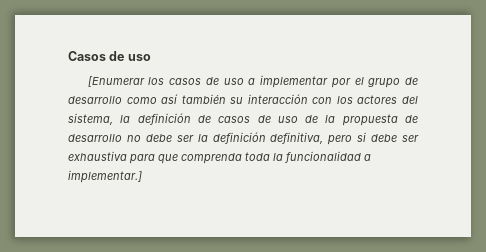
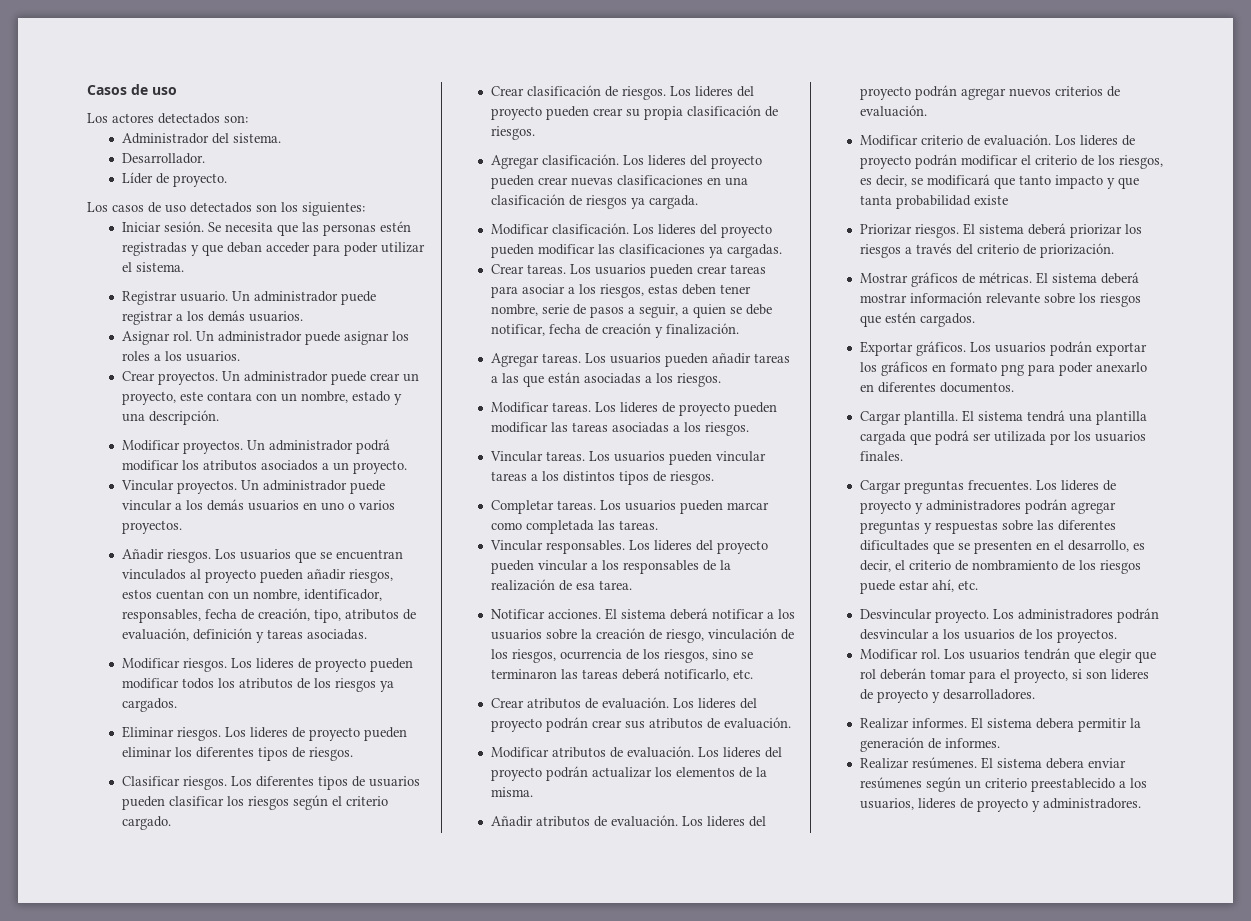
- [Enumerar los casos de uso a implementar por el grupo de desarrollo como así también su interacción con los actores del sistema, la definición de casos de uso de la propuesta de desarrollo no debe ser la definición definitiva, pero si debe ser exhaustiva para que comprenda toda la funcionalidad a implementar.]
+ Los actores detectados son:
+ Administrador del sistema.
+ Desarrollador.
+ Líder de proyecto.
+ Los casos de uso detectados son los siguientes:
+ Iniciar sesión. Se necesita que las personas estén registradas y que deban acceder para poder utilizar el sistema.
+ Registrar usuario. Un administrador puede registrar a los demás usuarios.
+ Asignar rol. Un administrador puede asignar los roles a los usuarios.
+ Crear proyectos. Un administrador puede crear un proyecto, este contara con un nombre, estado y una descripción.
+ Modificar proyectos. Un administrador podrá modificar los atributos asociados a un proyecto.
+ Vincular proyectos. Un administrador puede vincular a los demás usuarios en uno o varios proyectos.
+ Añadir riesgos. Los usuarios que se encuentran vinculados al proyecto pueden añadir riesgos, estos cuentan con un nombre, identificador, responsables, fecha de creación, tipo, atributos de evaluación, definición y tareas asociadas.
+ Modificar riesgos. Los lideres de proyecto pueden modificar todos los atributos de los riesgos ya cargados.
+ Eliminar riesgos. Los lideres de proyecto pueden eliminar los diferentes tipos de riesgos.
+ Clasificar riesgos. Los diferentes tipos de usuarios pueden clasificar los riesgos según el criterio cargado.
+ Crear clasificación de riesgos. Los lideres del proyecto pueden crear su propia clasificación de riesgos.
+ Agregar clasificación. Los lideres del proyecto pueden crear nuevas clasificaciones en una clasificación de riesgos ya cargada.
+ Modificar clasificación. Los lideres del proyecto pueden modificar las clasificaciones ya cargadas.
+ Crear tareas. Los usuarios pueden crear tareas para asociar a los riesgos, estas deben tener nombre, serie de pasos a seguir, a quien se debe notificar, fecha de creación y finalización.
+ Agregar tareas. Los usuarios pueden añadir tareas a las que están asociadas a los riesgos.
+ Modificar tareas. Los lideres de proyecto pueden modificar las tareas asociadas a los riesgos.
+ Vincular tareas. Los usuarios pueden vincular tareas a los distintos tipos de riesgos.
+ Completar tareas. Los usuarios pueden marcar como completada las tareas.
+ Vincular responsables. Los lideres del proyecto pueden vincular a los responsables de la realización de esa tarea.
+ Notificar acciones. El sistema deberá notificar a los usuarios sobre la creación de riesgo, vinculación de los riesgos, ocurrencia de los riesgos, sino se terminaron las tareas deberá notificarlo, etc.
+ Crear atributos de evaluación. Los lideres del proyecto podrán crear sus atributos de evaluación.
+ Modificar atributos de evaluación. Los lideres del proyecto podrán actualizar los elementos de la misma.
+ Añadir atributos de evaluación. Los lideres del proyecto podrán agregar nuevos criterios de evaluación.
+ Modificar criterio de evaluación. Los lideres de proyecto podrán modificar el criterio de los riesgos, es decir, se modificará que tanto impacto y que tanta probabilidad existe
+ Priorizar riesgos. El sistema deberá priorizar los riesgos a través del criterio de priorización.
+ Mostrar gráficos de métricas. El sistema deberá mostrar información relevante sobre los riesgos que estén cargados.
+ Exportar gráficos. Los usuarios podrán exportar los gráficos en formato png para poder anexarlo en diferentes documentos.
+ Cargar plantilla. El sistema tendrá una plantilla cargada que podrá ser utilizada por los usuarios finales.
+ Cargar preguntas frecuentes. Los lideres de proyecto y administradores podrán agregar preguntas y respuestas sobre las diferentes dificultades que se presenten en el desarrollo, es decir, el criterio de nombramiento de los riesgos puede estar ahí, etc.
+ Desvincular proyecto. Los administradores podrán desvincular a los usuarios de los proyectos.
+ Modificar rol. Los usuarios tendrán que elegir que rol deberán tomar para el proyecto, si son lideres de proyecto y desarrolladores.
+ Realizar informes. El sistema debera permitir la generación de informes.
+ Realizar resúmenes. El sistema debera enviar resúmenes según un criterio preestablecido a los usuarios, lideres de proyecto y administradores.

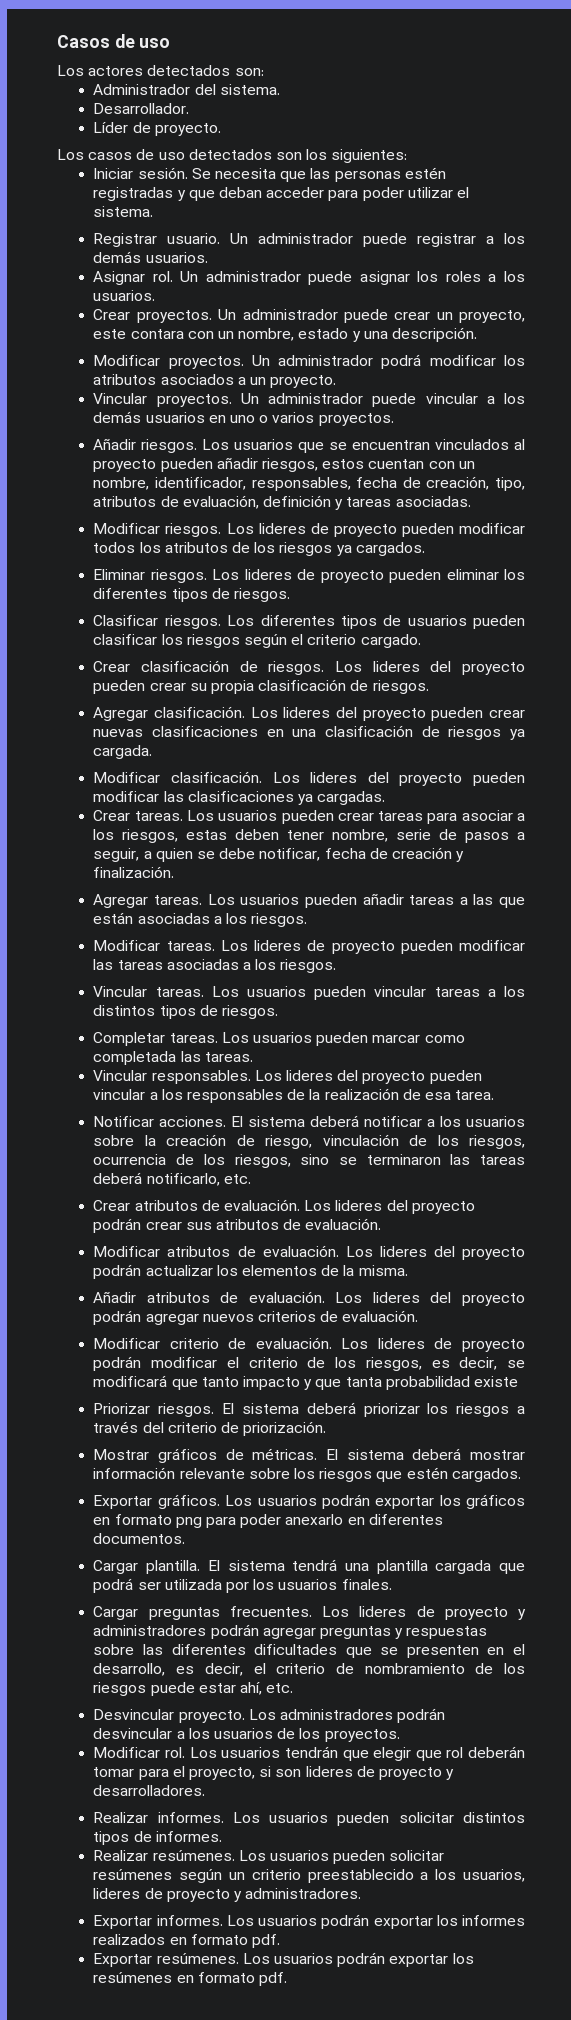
- El sistema debera permitir la generación de informes.
+ Los usuarios pueden solicitar distintos tipos de informes.
- El sistema debera enviar resúmenes según un criterio preestablecido a los usuarios, lideres de proyecto y administradores.
+ Los usuarios pueden solicitar resúmenes según un criterio preestablecido a los usuarios, lideres de proyecto y administradores.
+ Exportar informes. Los usuarios podrán exportar los informes realizados en formato pdf.
+ Exportar resúmenes. Los usuarios podrán exportar los resúmenes en formato pdf.

